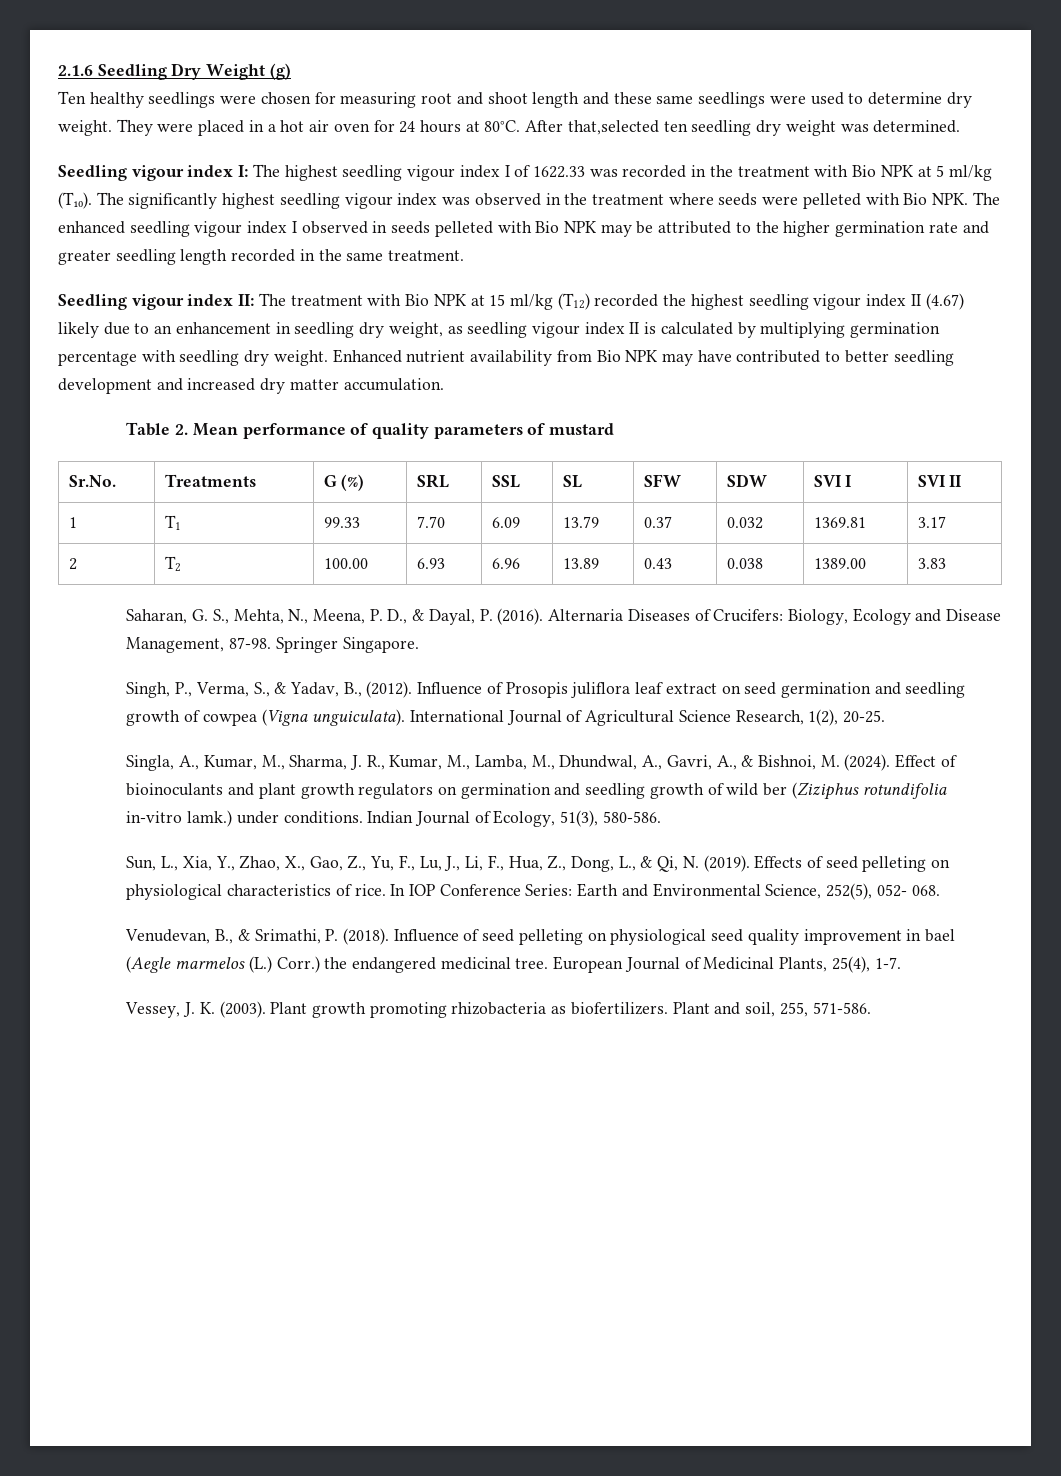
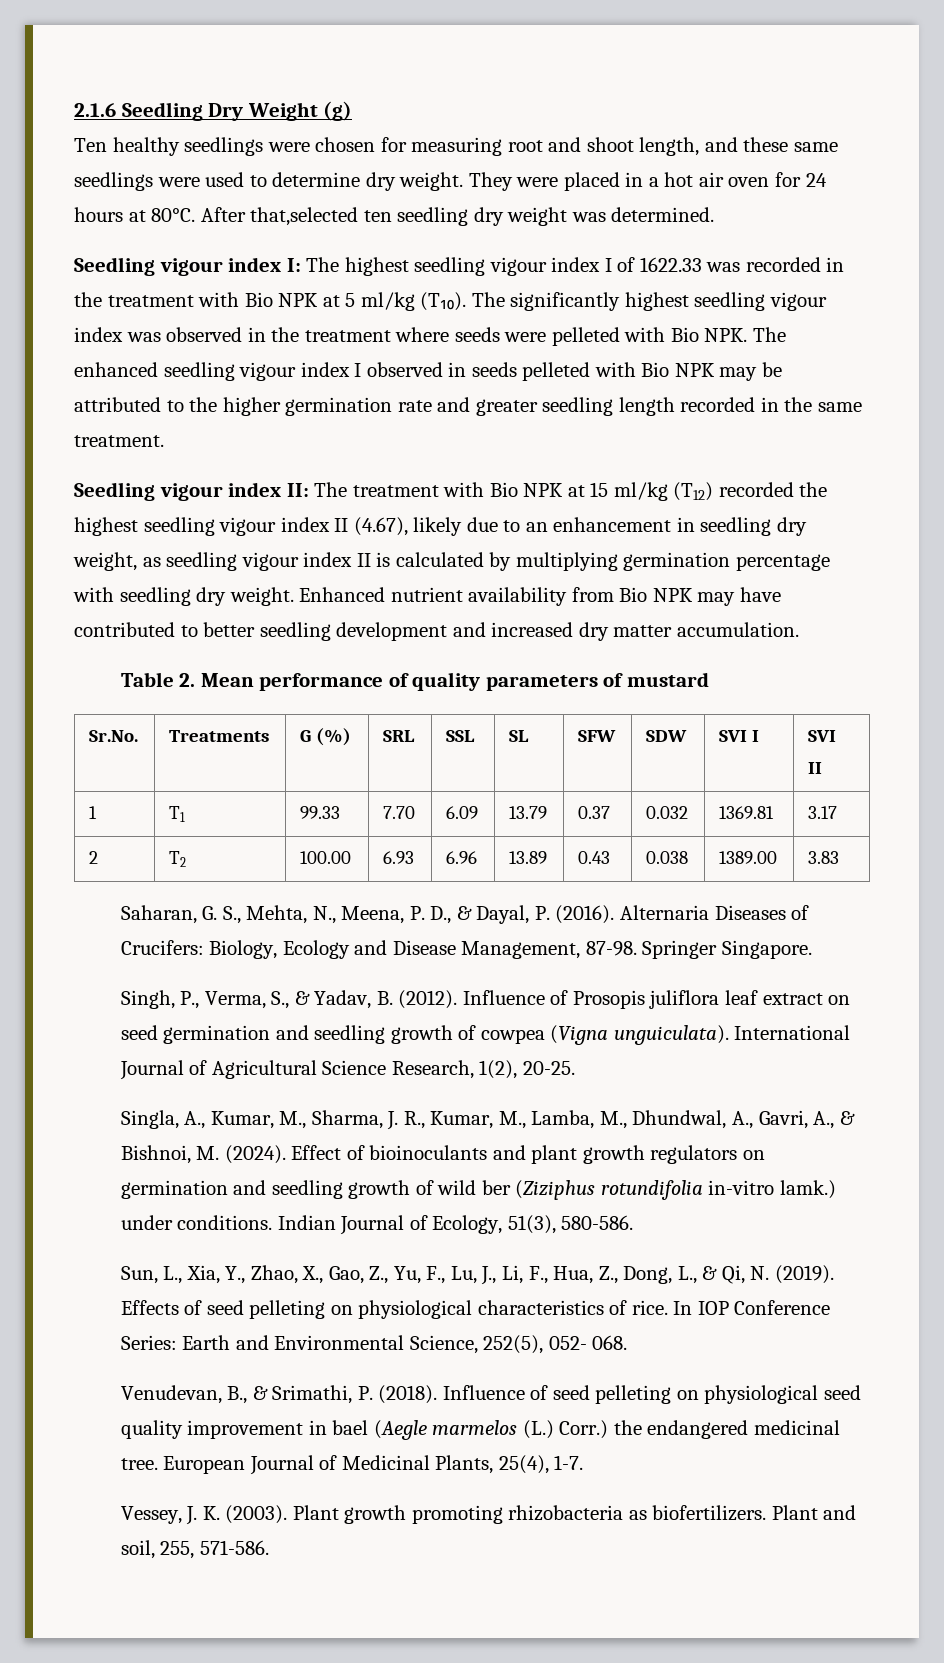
- Ten healthy seedlings were chosen for measuring root and shoot length and these same seedlings were used to determine dry weight.
+ Ten healthy seedlings were chosen for measuring root and shoot length, and these same seedlings were used to determine dry weight.
- Seedling vigour index II: The treatment with Bio NPK at 15 ml/kg (T12) recorded the highest seedling vigour index II (4.67) likely due to an enhancement in seedling dry weight, as seedling vigour index II is calculated by multiplying germination percentage with seedling dry weight.
+ Seedling vigour index II: The treatment with Bio NPK at 15 ml/kg (T12) recorded the highest seedling vigour index II (4.67), likely due to an enhancement in seedling dry weight, as seedling vigour index II is calculated by multiplying germination percentage with seedling dry weight.
- Singh, P., Verma, S., & Yadav, B., (2012).
+ Singh, P., Verma, S., & Yadav, B. (2012).

